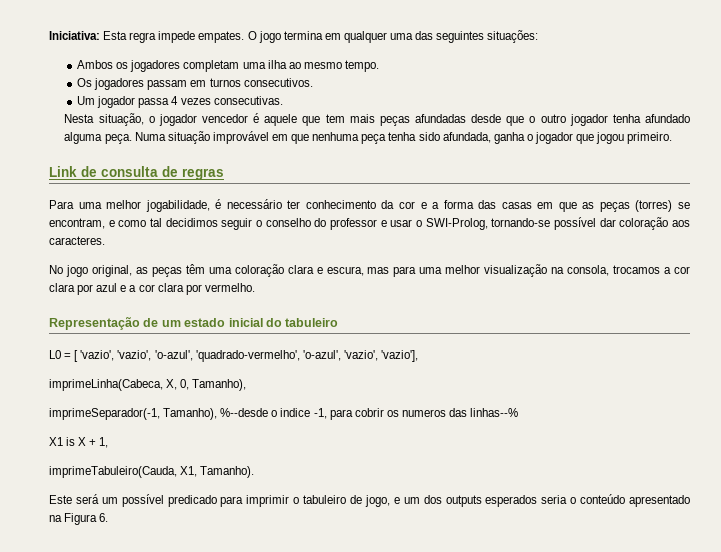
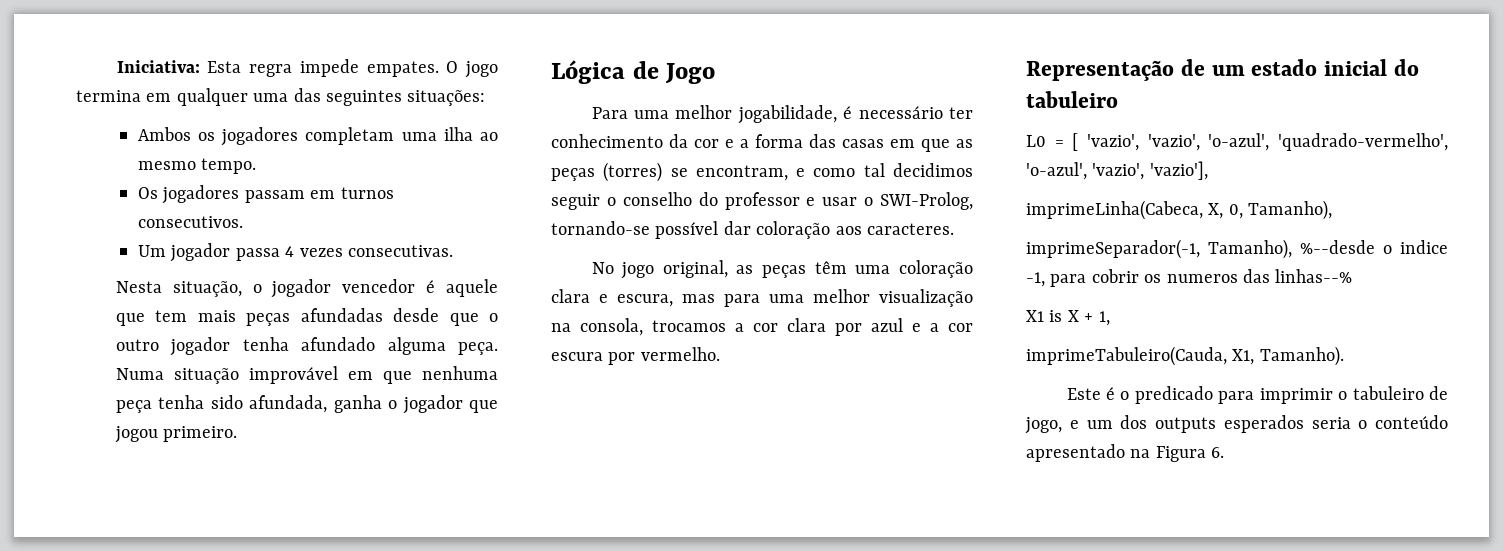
- Link de consulta de regras
+ Lógica de Jogo
- No jogo original, as peças têm uma coloração clara e escura, mas para uma melhor visualização na consola, trocamos a cor clara por azul e a cor clara por vermelho.
+ No jogo original, as peças têm uma coloração clara e escura, mas para uma melhor visualização na consola, trocamos a cor clara por azul e a cor escura por vermelho.
- Este será um possível predicado para imprimir o tabuleiro de jogo, e um dos outputs esperados seria o conteúdo apresentado na Figura 6.
+ Este é o predicado para imprimir o tabuleiro de jogo, e um dos outputs esperados seria o conteúdo apresentado na Figura 6.

